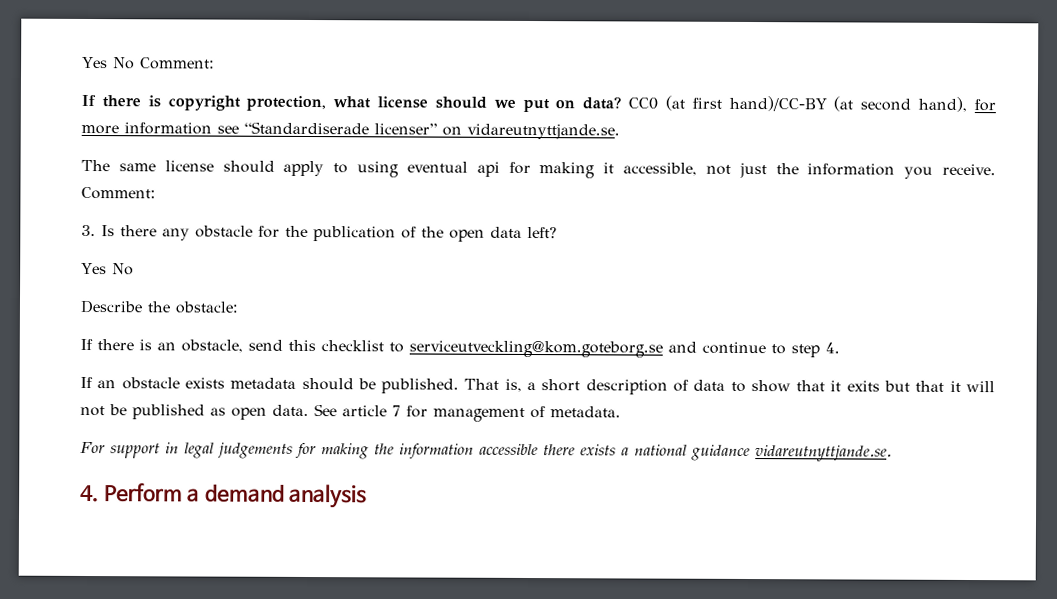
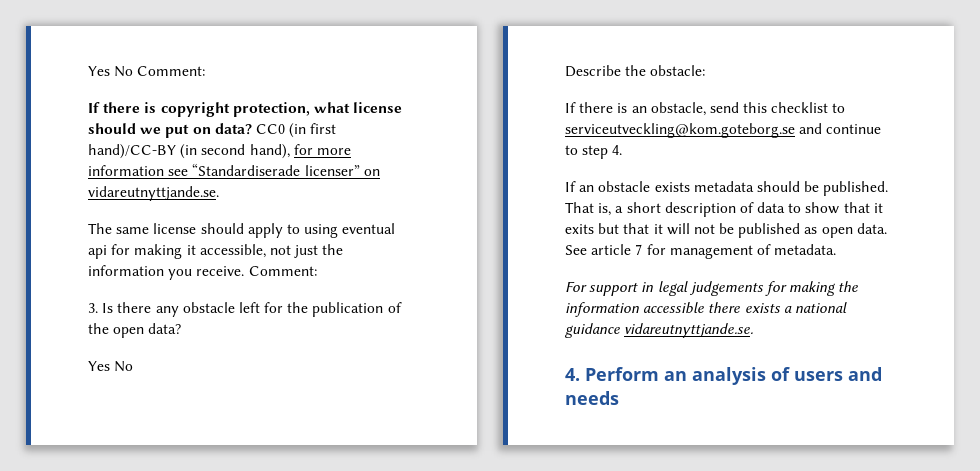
- CC0 (at first hand)/CC-BY (at second hand), for more information see “Standardiserade licenser” on vidareutnyttjande.se.
+ CC0 (in first hand)/CC-BY (in second hand), for more information see “Standardiserade licenser” on vidareutnyttjande.se.
- 3. Is there any obstacle for the publication of the open data left?
+ 3. Is there any obstacle left for the publication of the open data?
- 4. Perform a demand analysis
+ 4. Perform an analysis of users and needs

